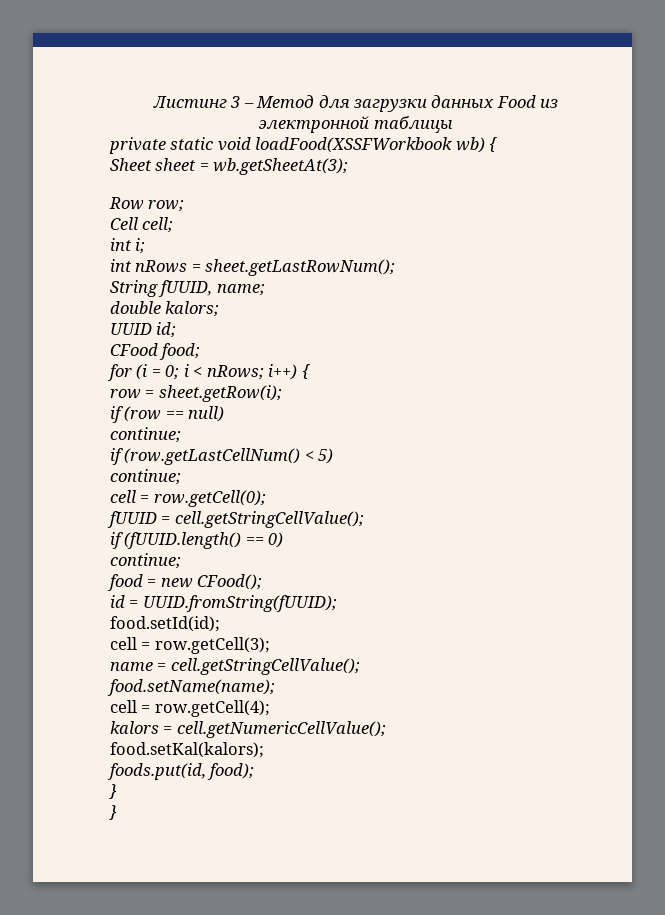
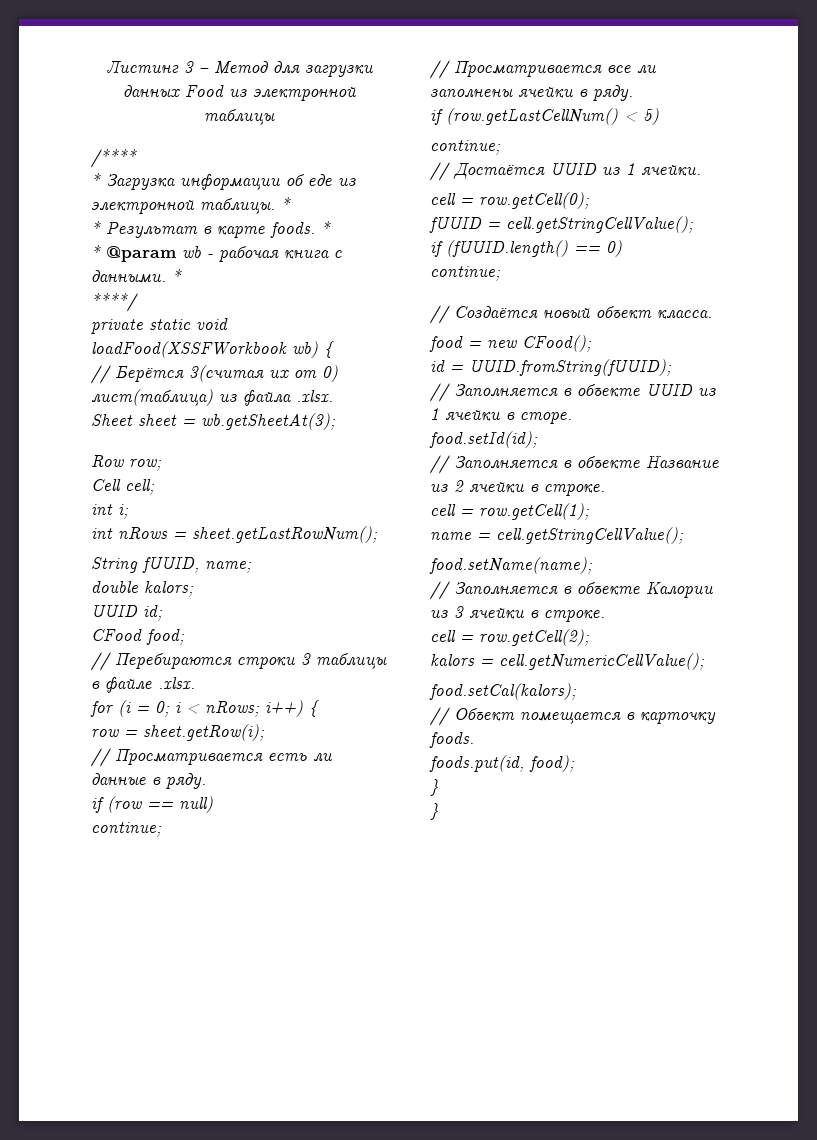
+ /****
+ * Загрузка информации об еде из электронной таблицы. *
+ * Результат в карте foods. *
+ * @param wb - рабочая книга с данными. *
+ ****/
+ // Берётся 3(считая их от 0) лист(таблица) из файла .xlsx.
+ // Перебираются строки 3 таблицы в файле .xlsx.
+ // Просматривается есть ли данные в ряду.
+ // Просматривается все ли заполнены ячейки в ряду.
+ // Достаётся UUID из 1 ячейки.
+ // Создаётся новый объект класса.
+ // Заполняется в объекте UUID из 1 ячейки в сторе.
  food.setId(id);
- cell = row.getCell(3);
+ // Заполняется в объекте Название из 2 ячейки в строке.
+ cell = row.getCell(1);
- cell = row.getCell(4);
+ // Заполняется в объекте Калории из 3 ячейки в строке.
+ cell = row.getCell(2);
- food.setKal(kalors);
+ food.setCal(kalors);
+ // Объект помещается в карточку foods.

